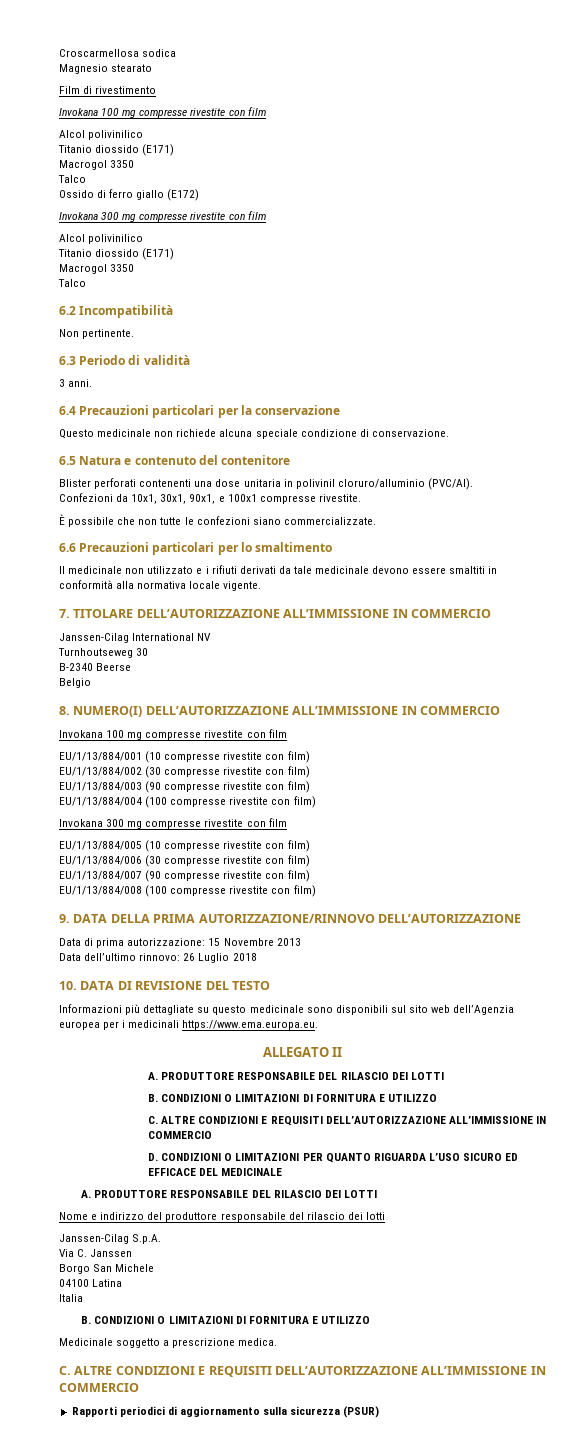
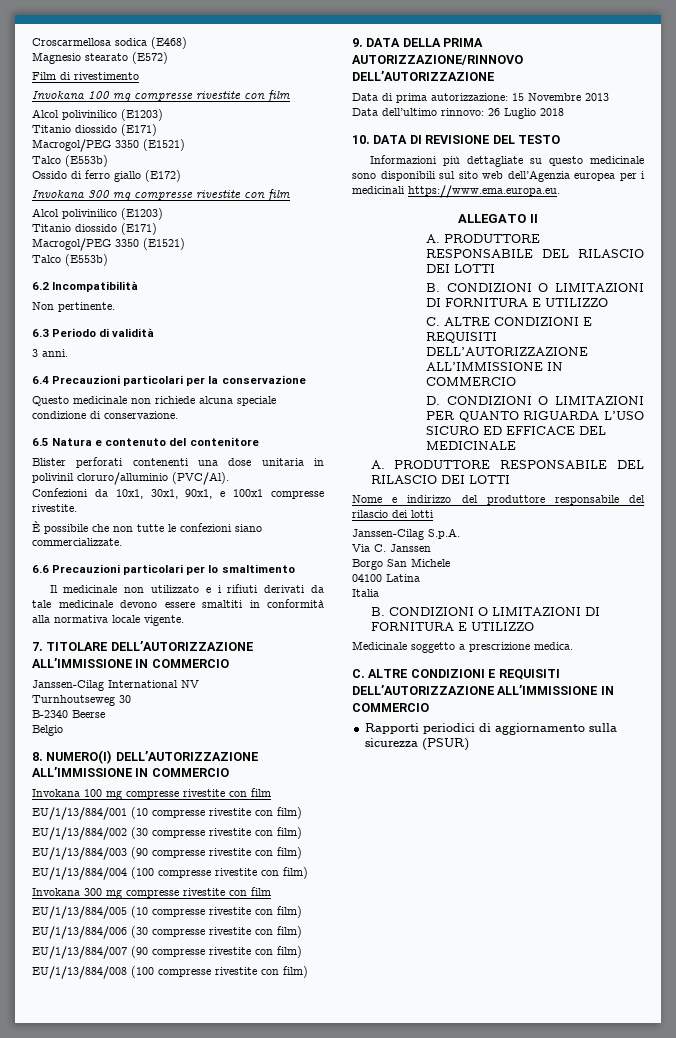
- Croscarmellosa sodica
+ Croscarmellosa sodica (E468)
- Magnesio stearato
+ Magnesio stearato (E572)
  Film di rivestimento
  Invokana 100 mg compresse rivestite con film
- Alcol polivinilico
+ Alcol polivinilico (E1203)
  Titanio diossido (E171)
- Macrogol 3350
- Talco
+ Macrogol/PEG 3350 (E1521)
+ Talco (E553b)
  Ossido di ferro giallo (E172)
  Invokana 300 mg compresse rivestite con film
- Alcol polivinilico
+ Alcol polivinilico (E1203)
  Titanio diossido (E171)
- Macrogol 3350
- Talco
+ Macrogol/PEG 3350 (E1521)
+ Talco (E553b)

